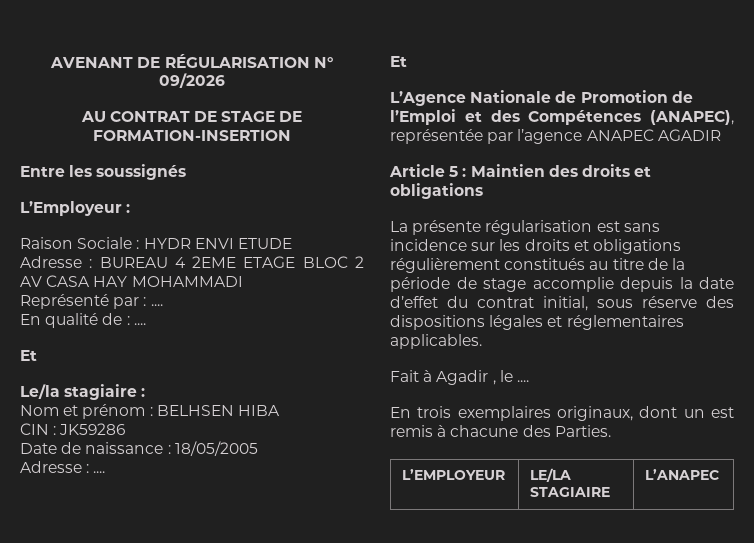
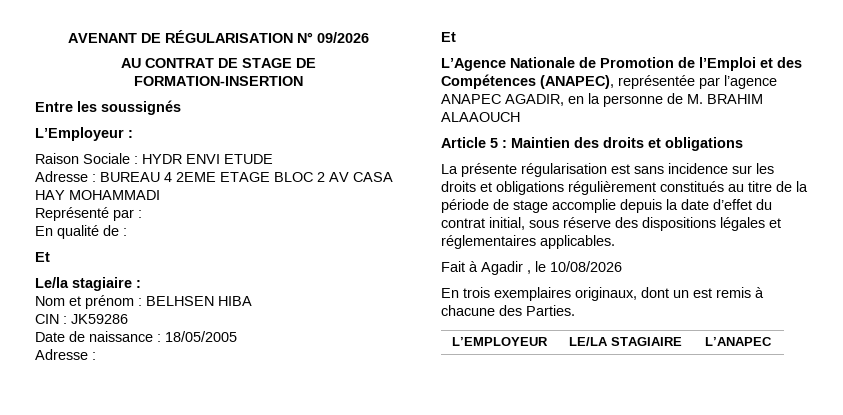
- Représenté par : ....
+ Représenté par :
- En qualité de : ....
+ En qualité de :
  Date de naissance : 18/05/2005
- Adresse : ....
+ Adresse :
- L’Agence Nationale de Promotion de l’Emploi et des Compétences (ANAPEC), représentée par l’agence ANAPEC AGADIR
+ L’Agence Nationale de Promotion de l’Emploi et des Compétences (ANAPEC), représentée par l’agence ANAPEC AGADIR, en la personne de M. BRAHIM ALAAOUCH
- Fait à Agadir , le ....
+ Fait à Agadir , le 10/08/2026

